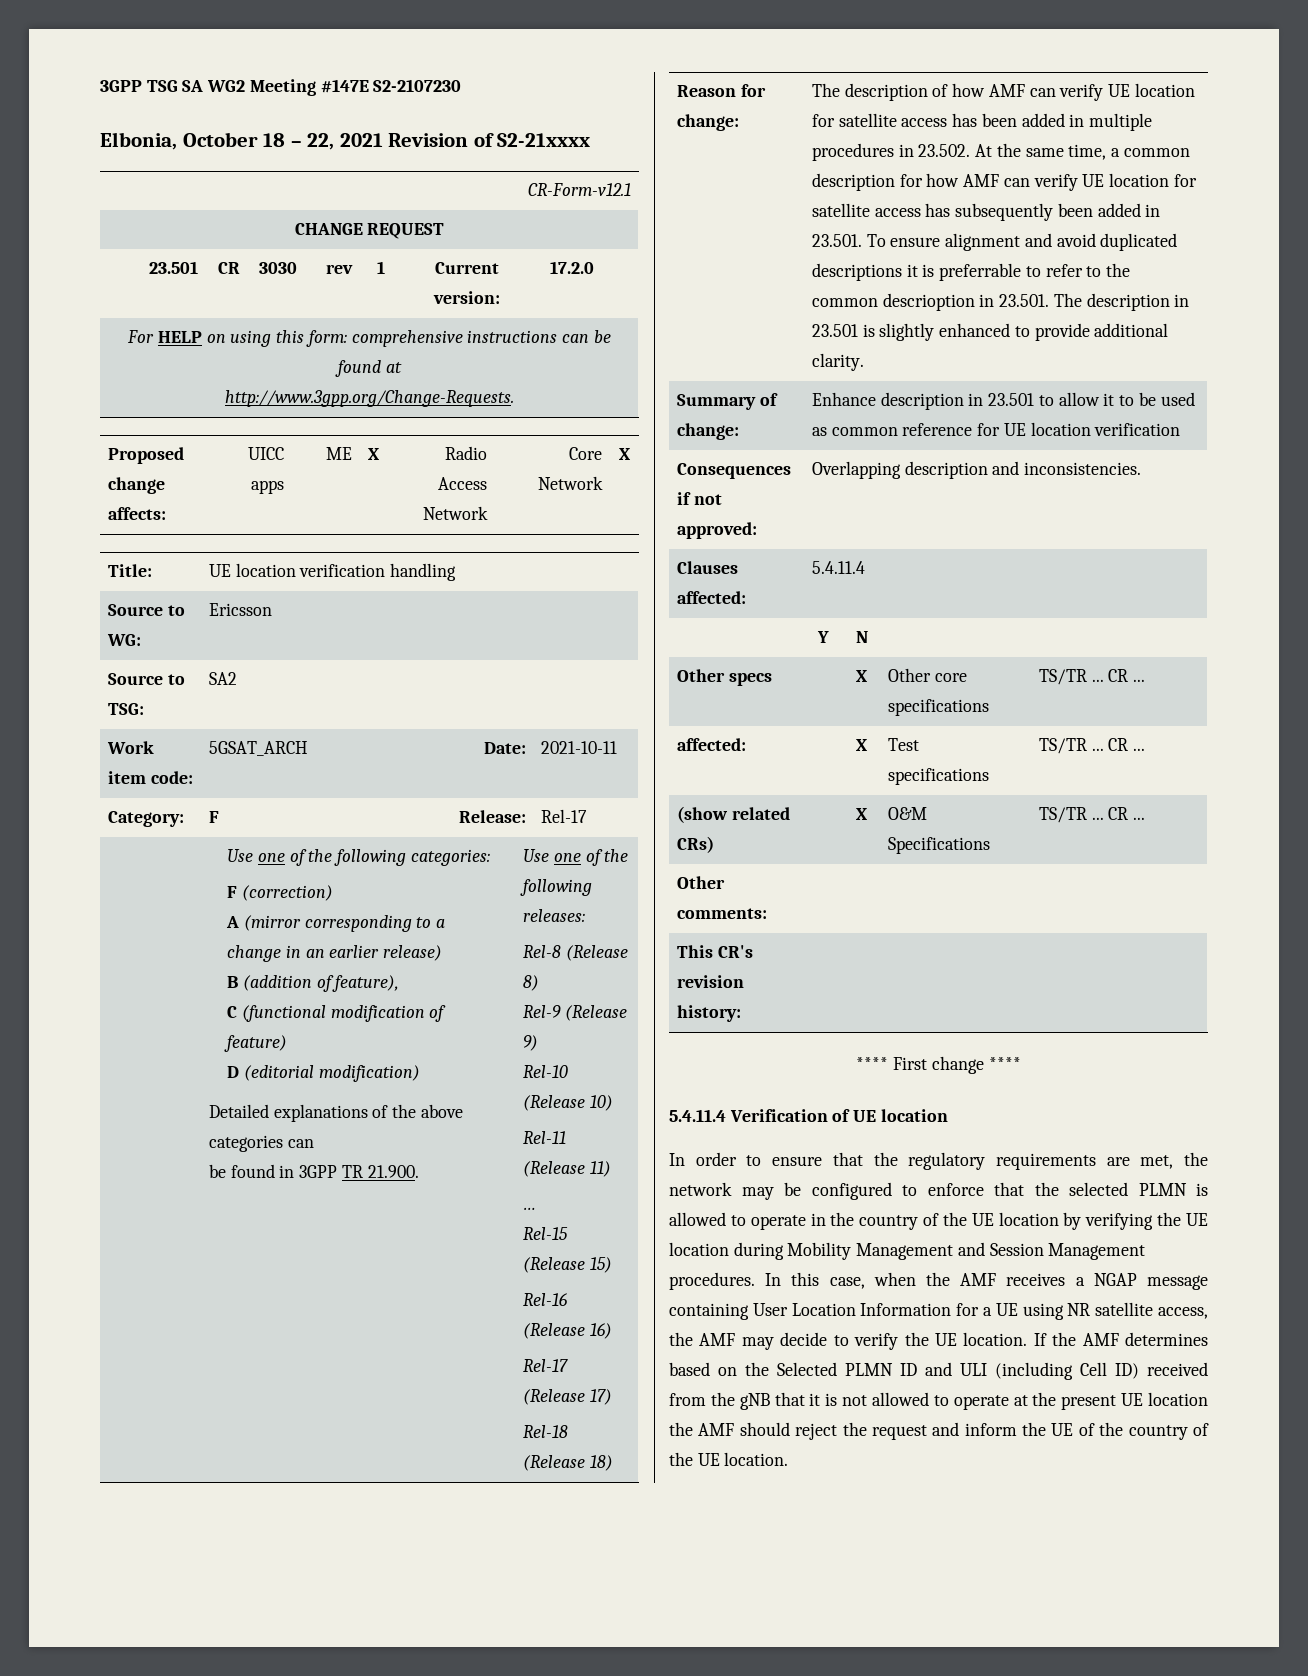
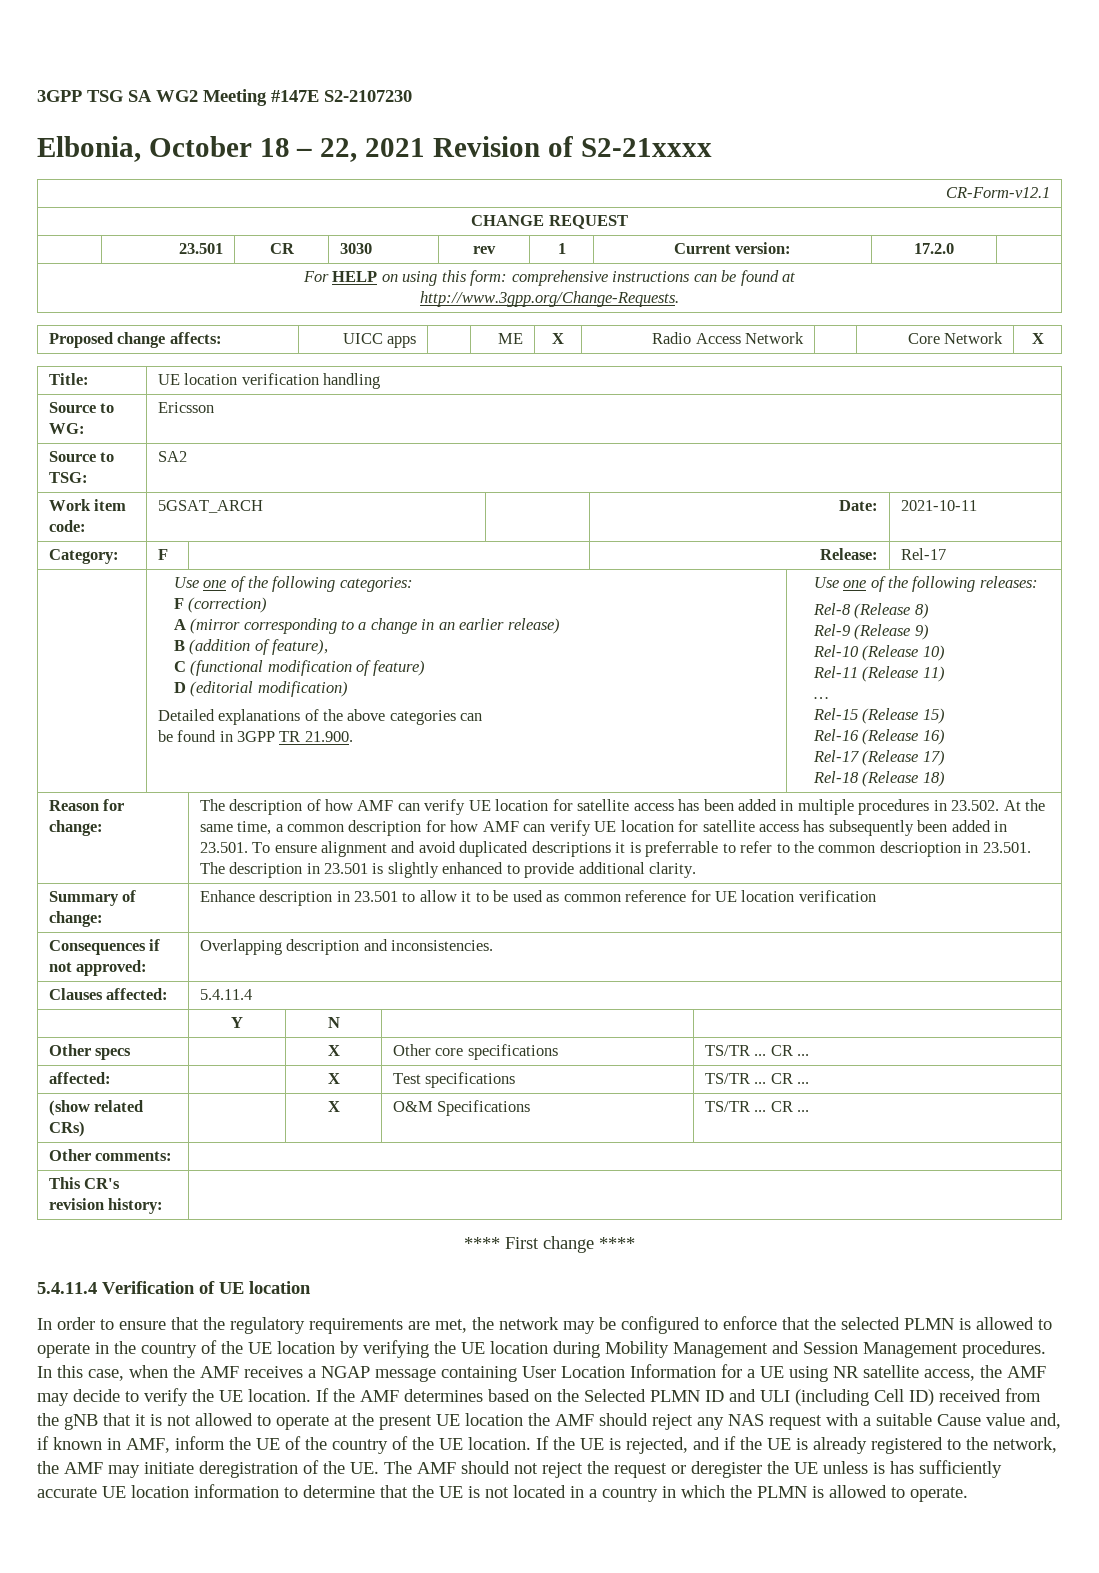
- If the AMF determines based on the Selected PLMN ID and ULI (including Cell ID) received from the gNB that it is not allowed to operate at the present UE location the AMF should reject the request and inform the UE of the country of the UE location.
+ If the AMF determines based on the Selected PLMN ID and ULI (including Cell ID) received from the gNB that it is not allowed to operate at the present UE location the AMF should reject any NAS request with a suitable Cause value and, if known in AMF, inform the UE of the country of the UE location.
+ If the UE is rejected, and if the UE is already registered to the network, the AMF may initiate deregistration of the UE. The AMF should not reject the request or deregister the UE unless is has sufficiently accurate UE location information to determine that the UE is not located in a country in which the PLMN is allowed to operate.

